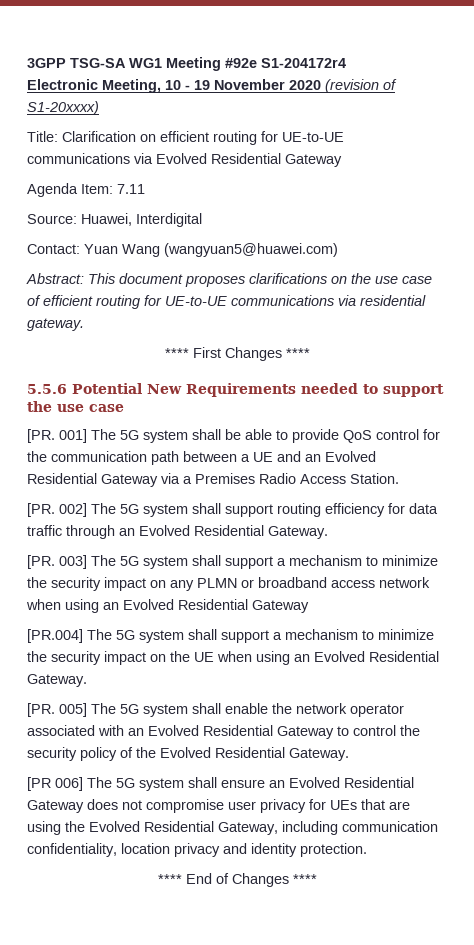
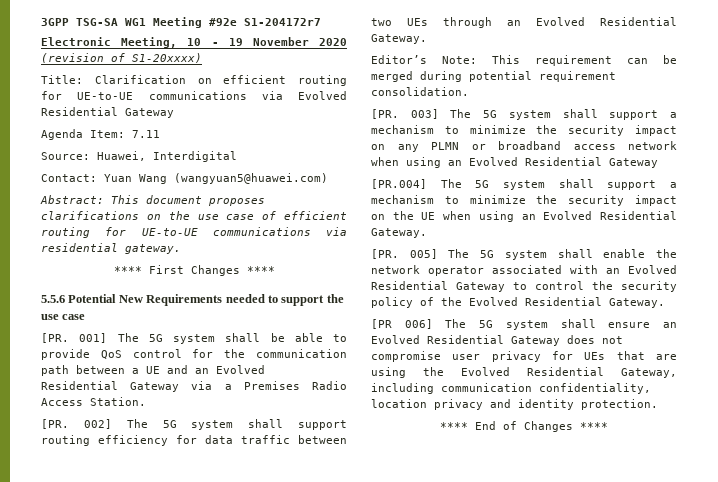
- 3GPP TSG-SA WG1 Meeting #92e S1-204172r4
+ 3GPP TSG-SA WG1 Meeting #92e S1-204172r7
- [PR. 002] The 5G system shall support routing efficiency for data traffic through an Evolved Residential Gateway.
+ [PR. 002] The 5G system shall support routing efficiency for data traffic between two UEs through an Evolved Residential Gateway.
+ Editor’s Note: This requirement can be merged during potential requirement consolidation.

